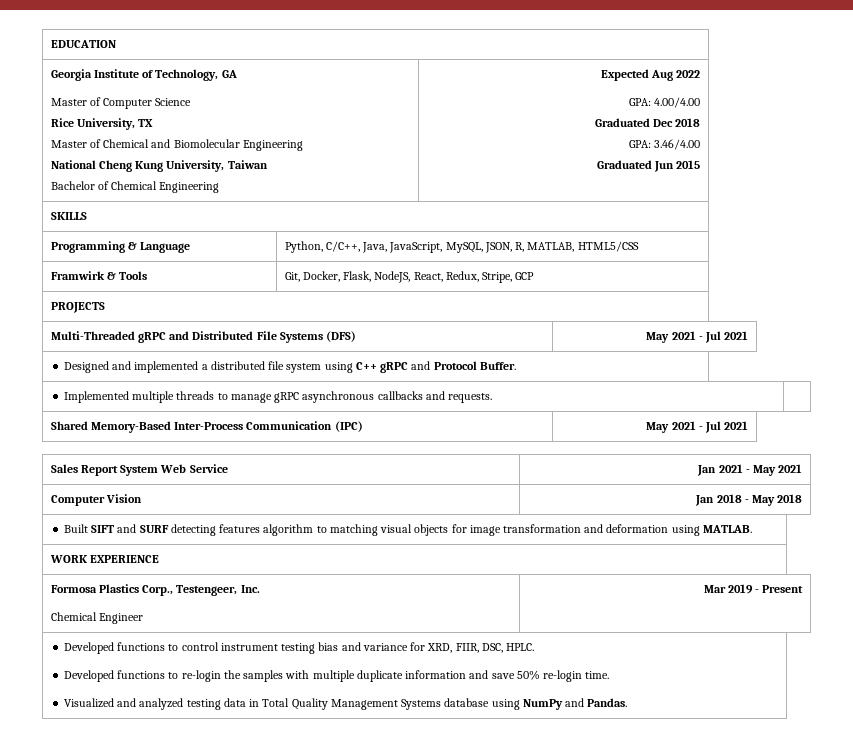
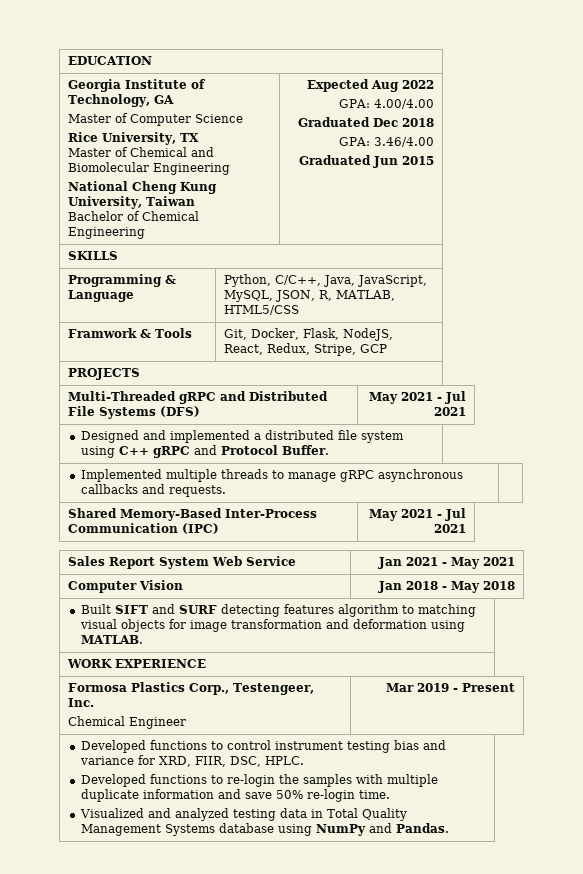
- Framwirk & Tools | Git, Docker, Flask, NodeJS, React, Redux, Stripe, GCP
+ Framwork & Tools | Git, Docker, Flask, NodeJS, React, Redux, Stripe, GCP

